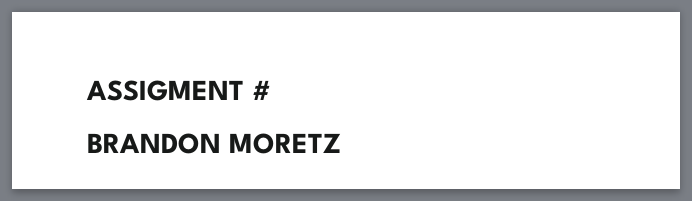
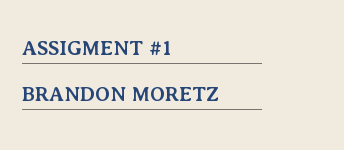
- ASSIGMENT #
+ ASSIGMENT #1

